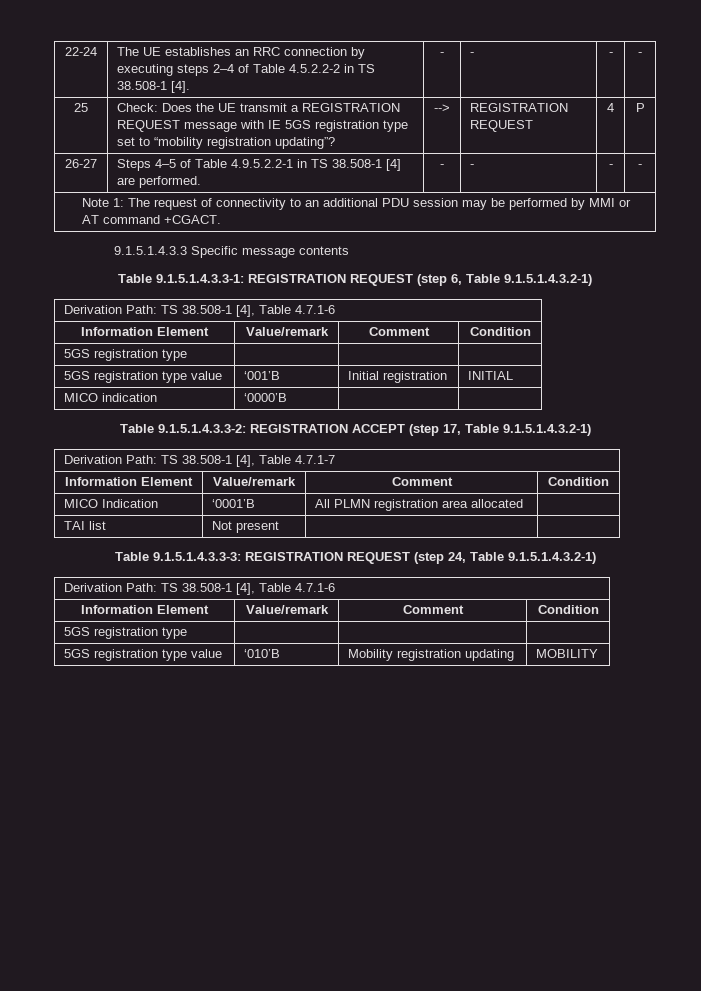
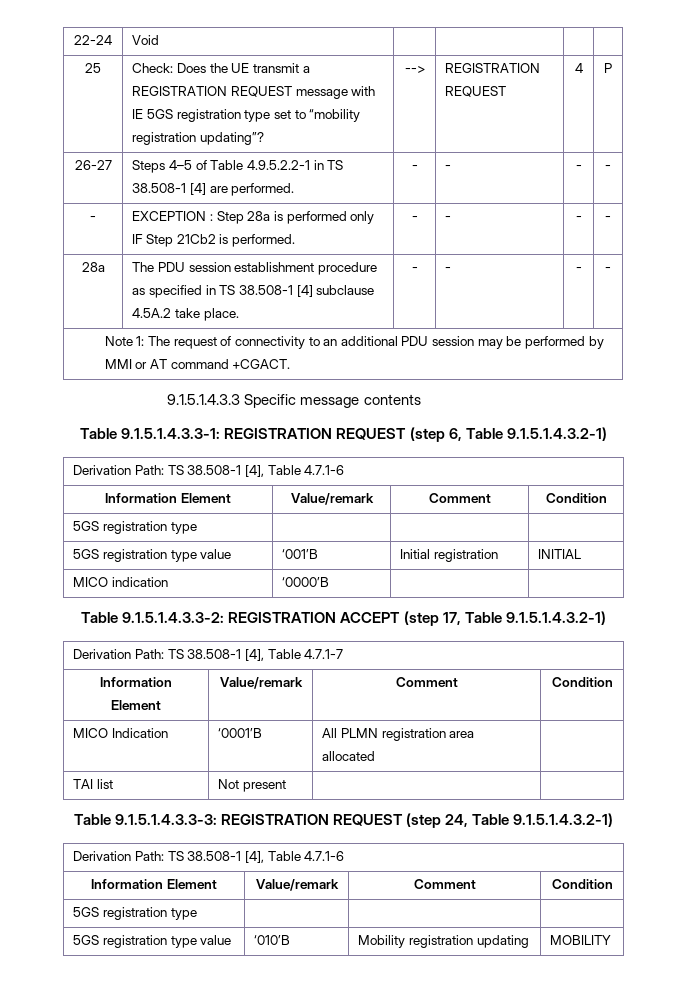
- 22-24 | The UE establishes an RRC connection by executing steps 2–4 of Table 4.5.2.2-2 in TS 38.508-1 [4]. | - | - | - | -
+ 22-24 | Void | | | |
+ - | EXCEPTION : Step 28a is performed only IF Step 21Cb2 is performed. | - | - | - | -
+ 28a | The PDU session establishment procedure as specified in TS 38.508-1 [4] subclause 4.5A.2 take place. | - | - | - | -

